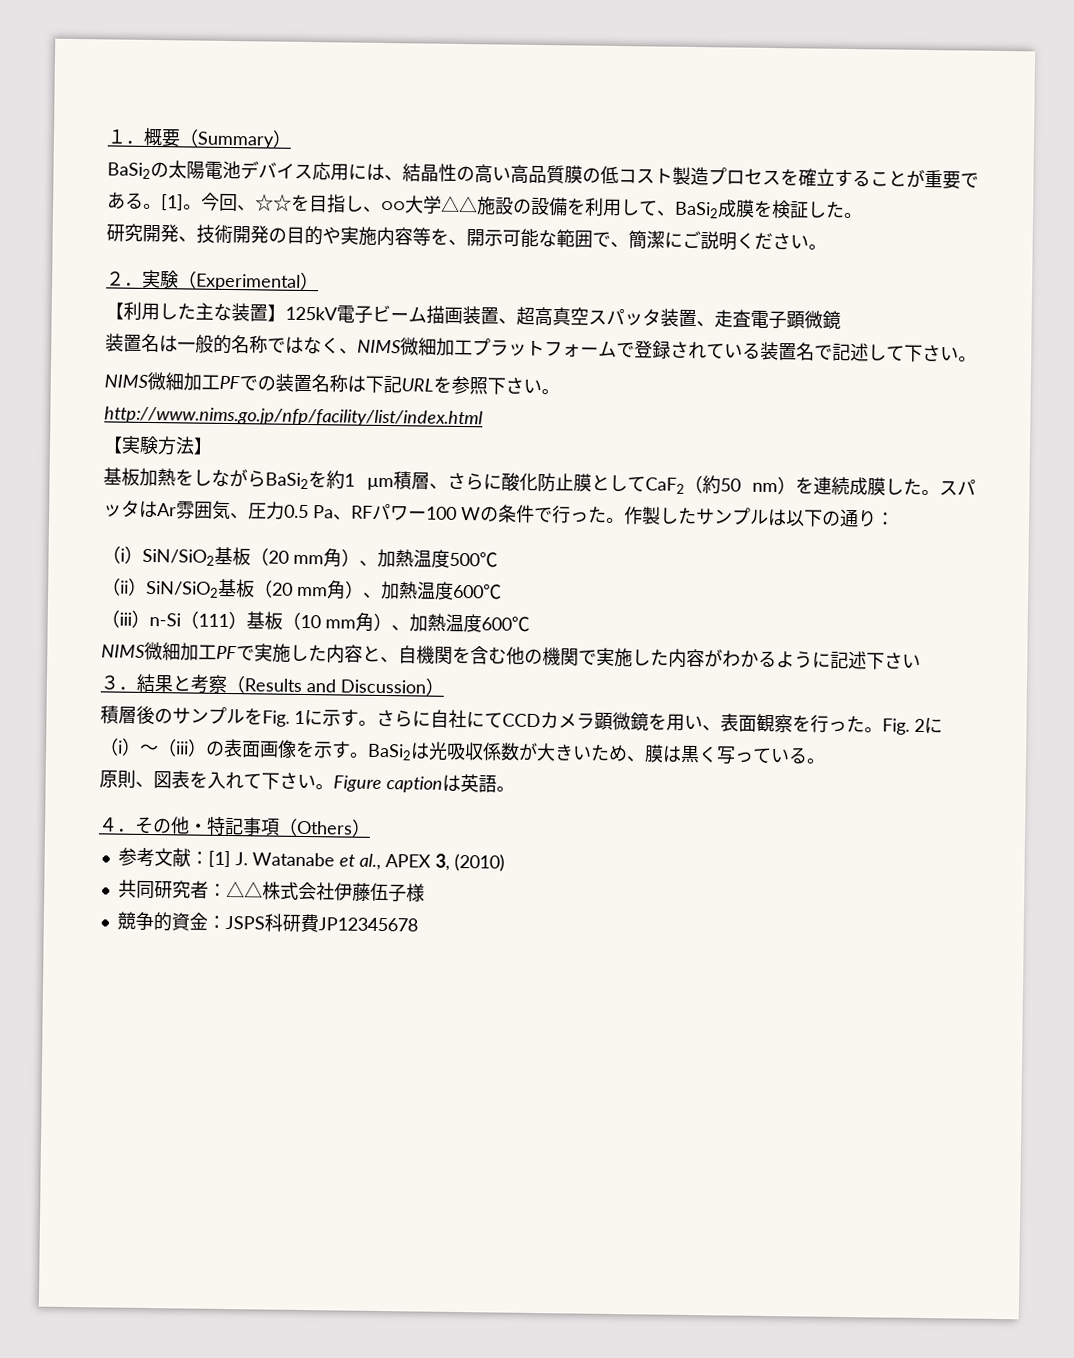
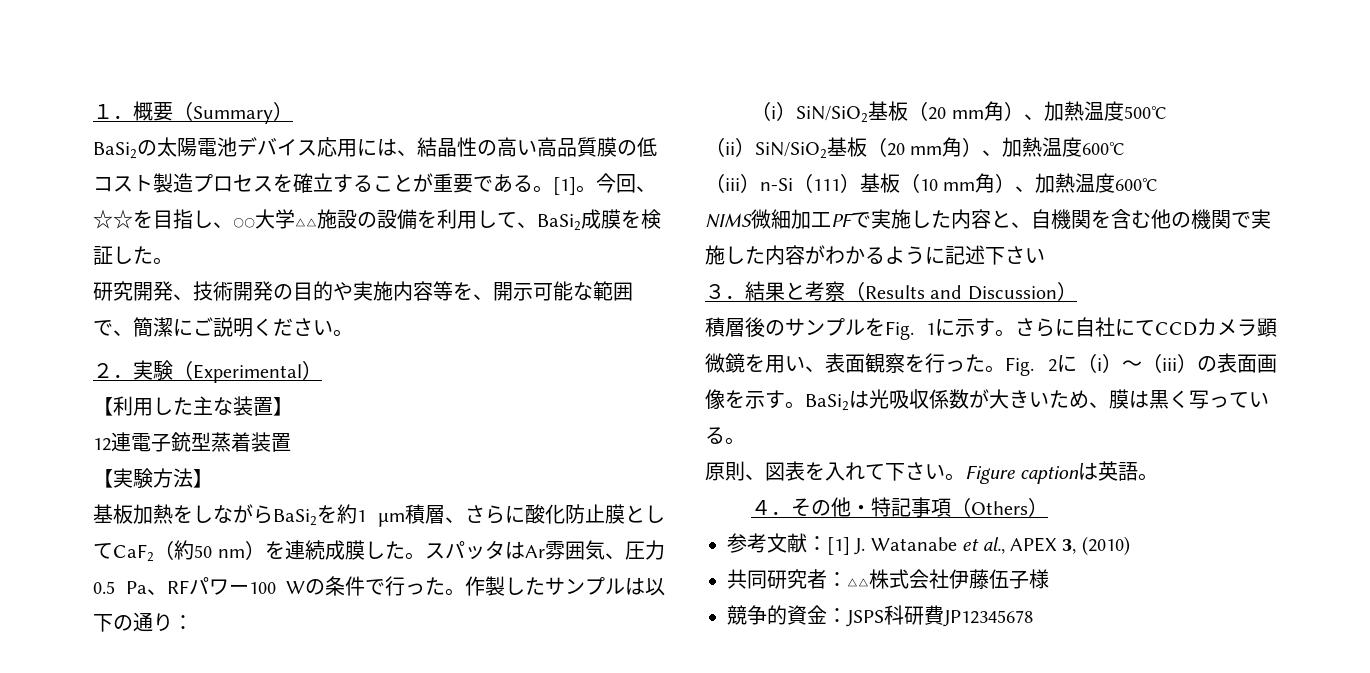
- 【利用した主な装置】125kV電子ビーム描画装置、超高真空スパッタ装置、走査電子顕微鏡
- 装置名は一般的名称ではなく、NIMS微細加工プラットフォームで登録されている装置名で記述して下さい。
- NIMS微細加工PFでの装置名称は下記URLを参照下さい。
- http://www.nims.go.jp/nfp/facility/list/index.html
+ 【利用した主な装置】
+ 12連電子銃型蒸着装置

